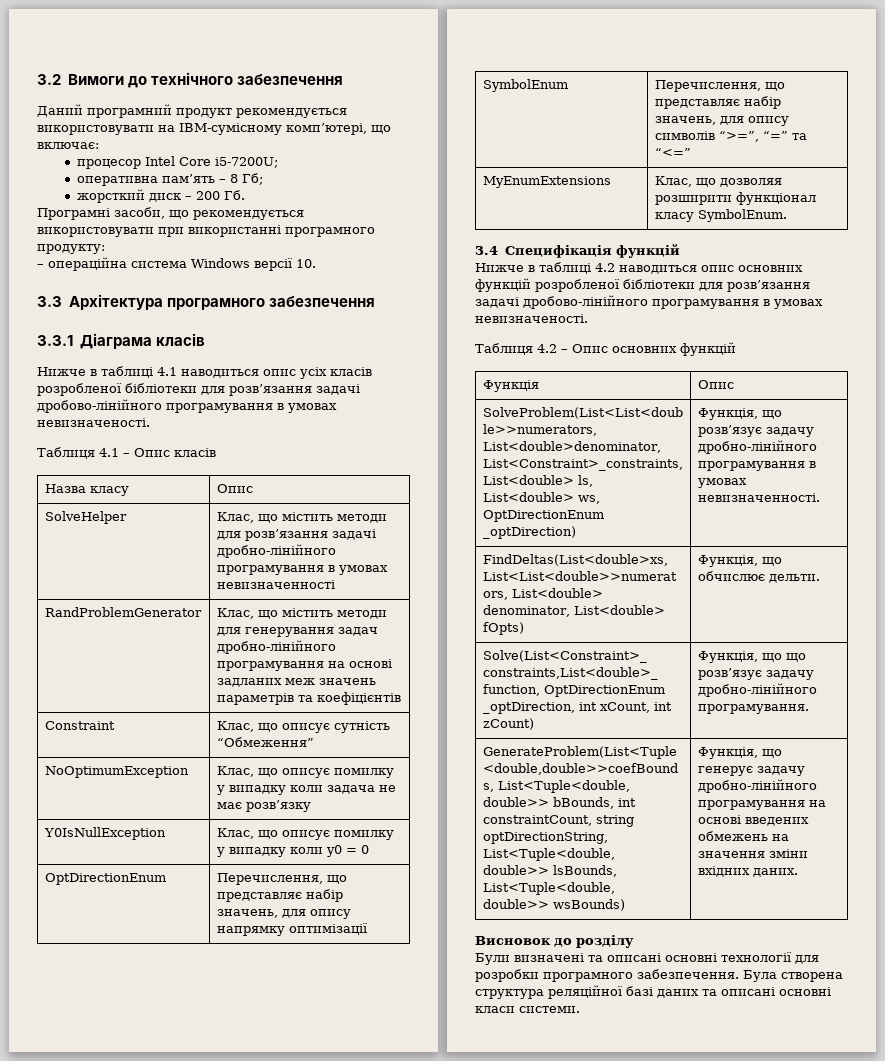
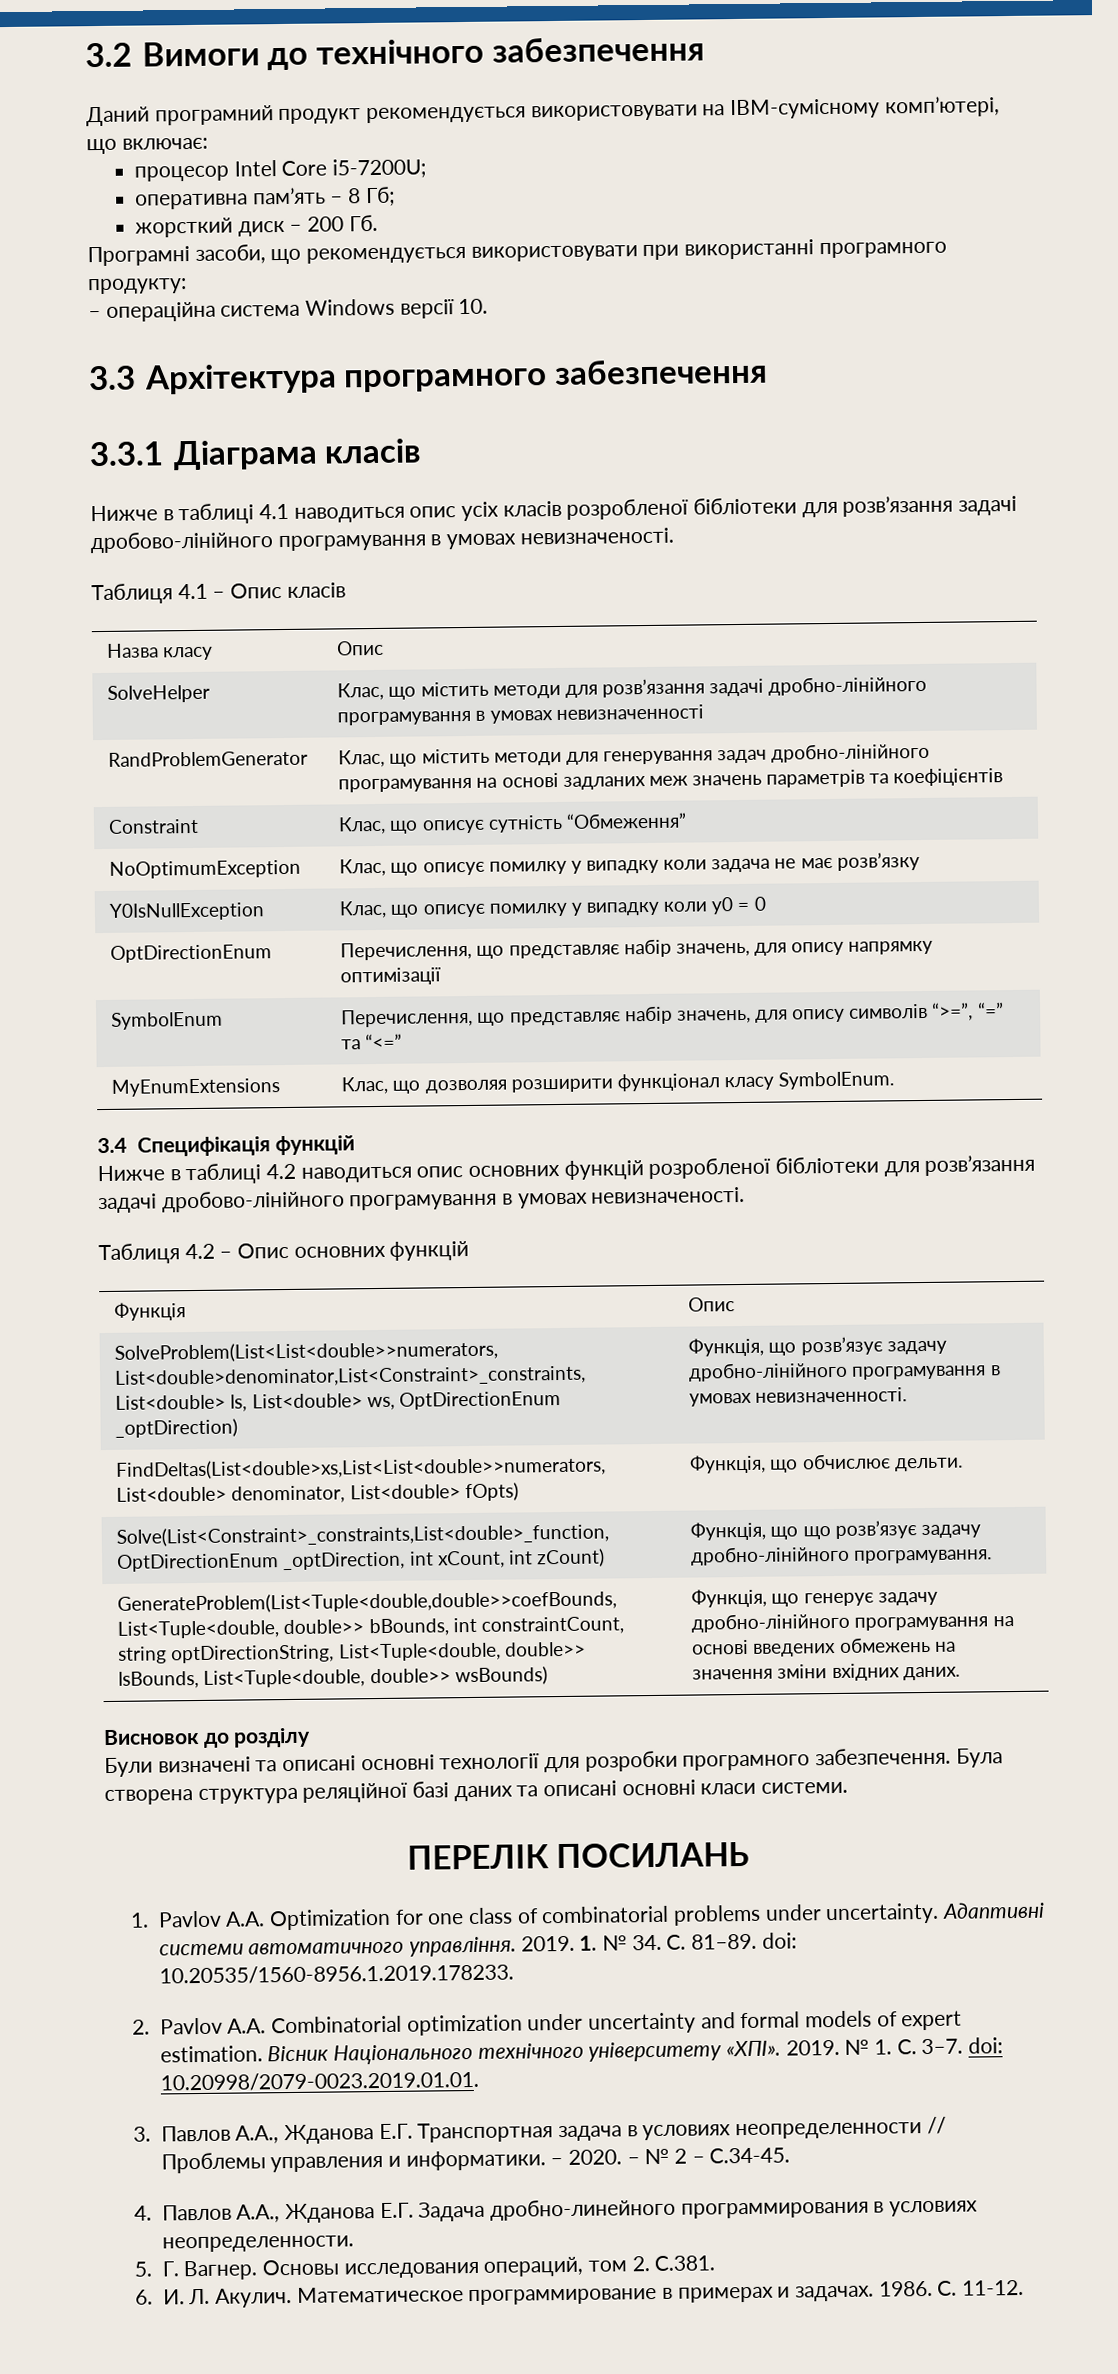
+ ПЕРЕЛІК ПОСИЛАНЬ
+ 1. Pavlov A.A. Optimization for one class of combinatorial problems under uncertainty. Адаптивні системи автоматичного управління. 2019. 1. № 34. С. 81–89. doi: 10.20535/1560-8956.1.2019.178233.
+ 2. Pavlov A.A. Combinatorial optimization under uncertainty and formal models of expert estimation. Вісник Національного технічного університету «ХПІ». 2019. № 1. С. 3–7. doi: 10.20998/2079-0023.2019.01.01.
+ 3. Павлов А.А., Жданова Е.Г. Транспортная задача в условиях неопределенности // Проблемы управления и информатики. – 2020. – № 2 – С.34-45.
+ 4. Павлов А.А., Жданова Е.Г. Задача дробно-линейного программирования в условиях неопределенности.
+ 5. Г. Вагнер. Основы исследования операций, том 2. C.381.
+ 6. И. Л. Акулич. Математическое программирование в примерах и задачах. 1986. С. 11-12.

